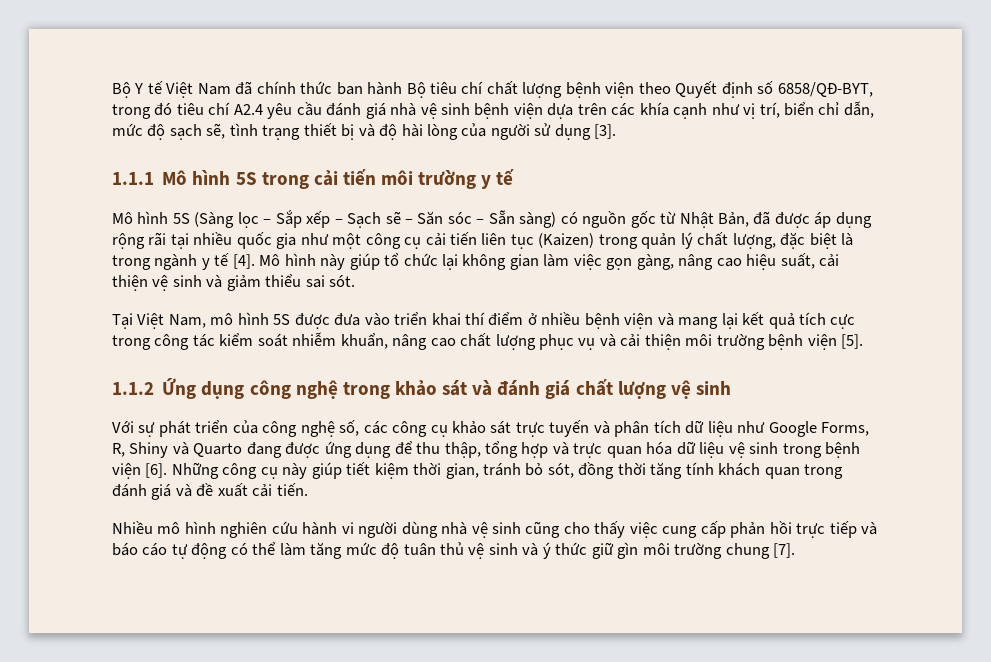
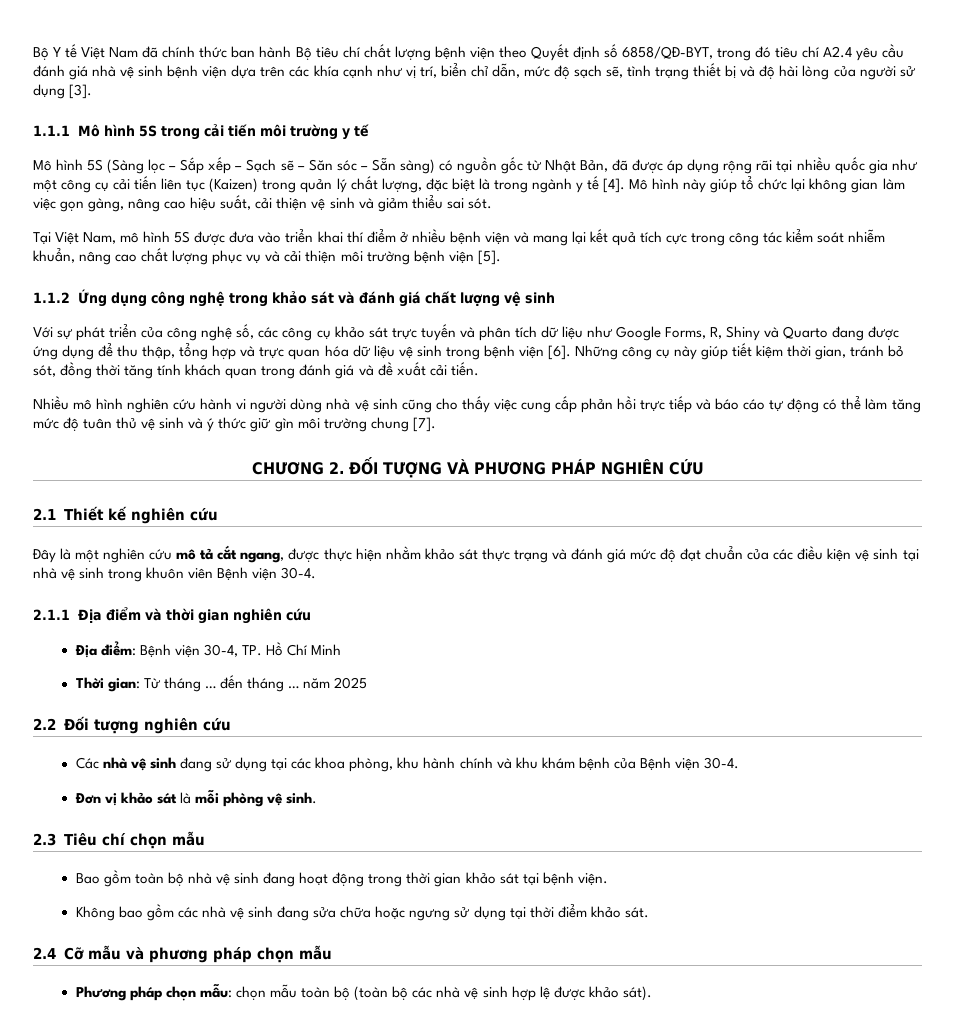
+ CHƯƠNG 2. ĐỐI TƯỢNG VÀ PHƯƠNG PHÁP NGHIÊN CỨU
+ 2.1 Thiết kế nghiên cứu
+ Đây là một nghiên cứu mô tả cắt ngang, được thực hiện nhằm khảo sát thực trạng và đánh giá mức độ đạt chuẩn của các điều kiện vệ sinh tại nhà vệ sinh trong khuôn viên Bệnh viện 30-4.
+ 2.1.1 Địa điểm và thời gian nghiên cứu
+ Địa điểm: Bệnh viện 30-4, TP. Hồ Chí Minh
+ Thời gian: Từ tháng … đến tháng … năm 2025
+ 2.2 Đối tượng nghiên cứu
+ Các nhà vệ sinh đang sử dụng tại các khoa phòng, khu hành chính và khu khám bệnh của Bệnh viện 30-4.
+ Đơn vị khảo sát là mỗi phòng vệ sinh.
+ 2.3 Tiêu chí chọn mẫu
+ Bao gồm toàn bộ nhà vệ sinh đang hoạt động trong thời gian khảo sát tại bệnh viện.
+ Không bao gồm các nhà vệ sinh đang sửa chữa hoặc ngưng sử dụng tại thời điểm khảo sát.
+ 2.4 Cỡ mẫu và phương pháp chọn mẫu
+ Phương pháp chọn mẫu: chọn mẫu toàn bộ (toàn bộ các nhà vệ sinh hợp lệ được khảo sát).

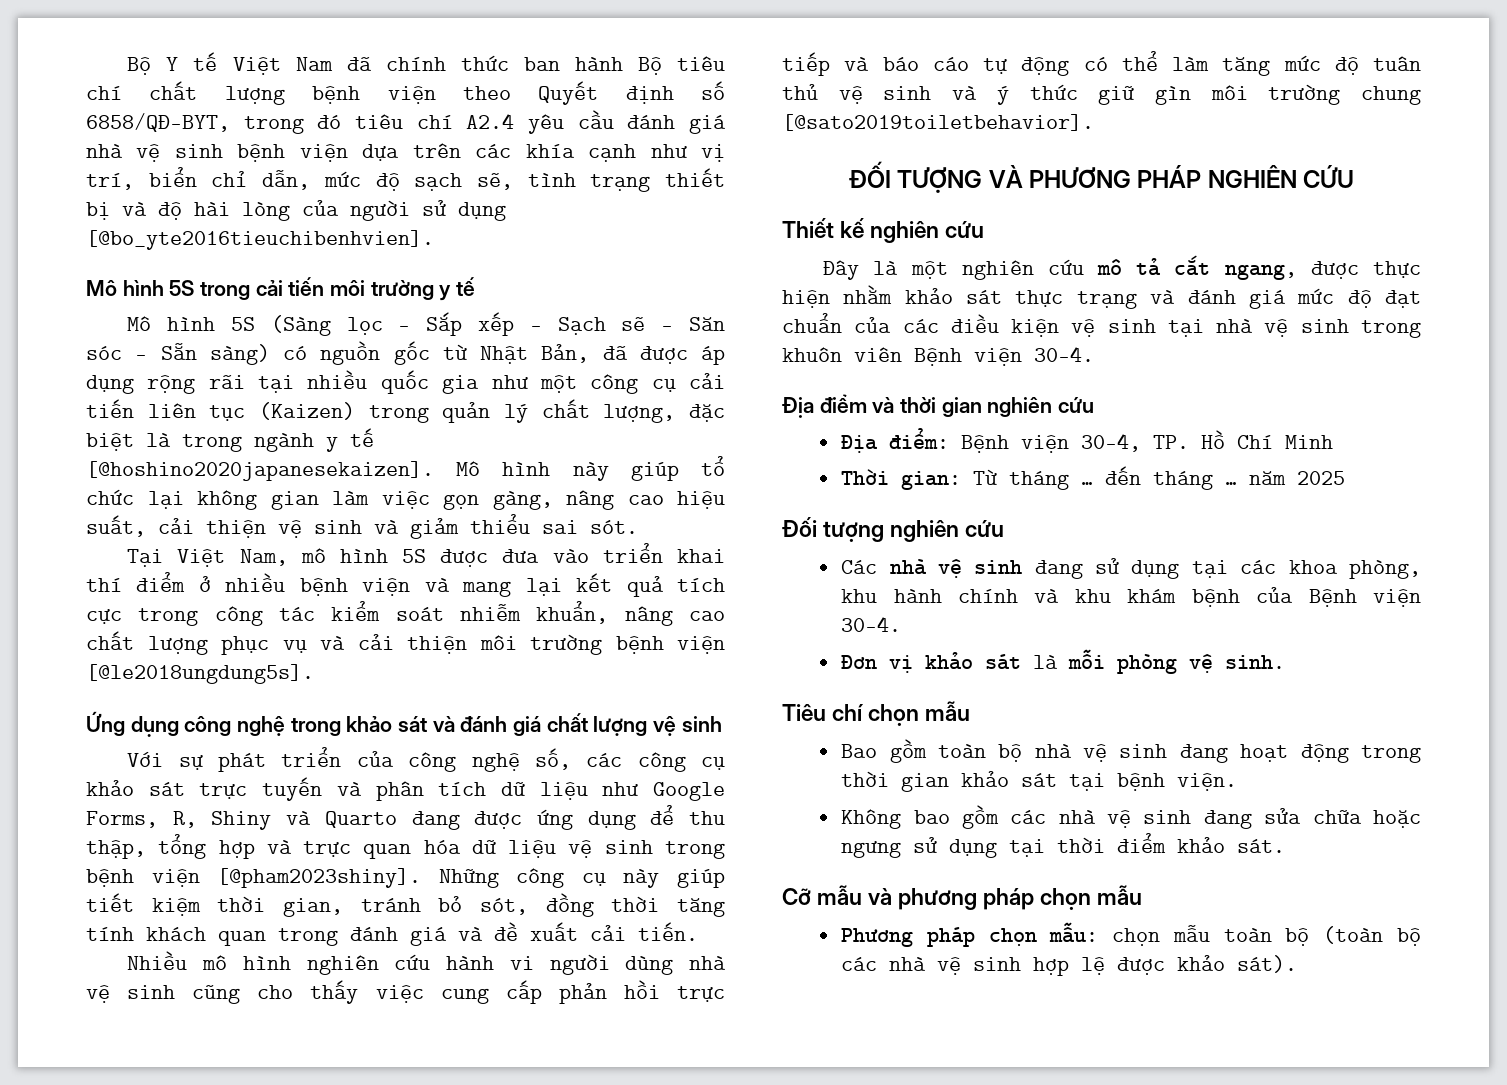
- Bộ Y tế Việt Nam đã chính thức ban hành Bộ tiêu chí chất lượng bệnh viện theo Quyết định số 6858/QĐ-BYT, trong đó tiêu chí A2.4 yêu cầu đánh giá nhà vệ sinh bệnh viện dựa trên các khía cạnh như vị trí, biển chỉ dẫn, mức độ sạch sẽ, tình trạng thiết bị và độ hài lòng của người sử dụng [3].
- 1.1.1 Mô hình 5S trong cải tiến môi trường y tế
+ Bộ Y tế Việt Nam đã chính thức ban hành Bộ tiêu chí chất lượng bệnh viện theo Quyết định số 6858/QĐ-BYT, trong đó tiêu chí A2.4 yêu cầu đánh giá nhà vệ sinh bệnh viện dựa trên các khía cạnh như vị trí, biển chỉ dẫn, mức độ sạch sẽ, tình trạng thiết bị và độ hài lòng của người sử dụng [@bo_yte2016tieuchibenhvien].
+ Mô hình 5S trong cải tiến môi trường y tế
- Mô hình 5S (Sàng lọc – Sắp xếp – Sạch sẽ – Săn sóc – Sẵn sàng) có nguồn gốc từ Nhật Bản, đã được áp dụng rộng rãi tại nhiều quốc gia như một công cụ cải tiến liên tục (Kaizen) trong quản lý chất lượng, đặc biệt là trong ngành y tế [4].
+ Mô hình 5S (Sàng lọc – Sắp xếp – Sạch sẽ – Săn sóc – Sẵn sàng) có nguồn gốc từ Nhật Bản, đã được áp dụng rộng rãi tại nhiều quốc gia như một công cụ cải tiến liên tục (Kaizen) trong quản lý chất lượng, đặc biệt là trong ngành y tế [@hoshino2020japanesekaizen].
- Tại Việt Nam, mô hình 5S được đưa vào triển khai thí điểm ở nhiều bệnh viện và mang lại kết quả tích cực trong công tác kiểm soát nhiễm khuẩn, nâng cao chất lượng phục vụ và cải thiện môi trường bệnh viện [5].
- 1.1.2 Ứng dụng công nghệ trong khảo sát và đánh giá chất lượng vệ sinh
+ Tại Việt Nam, mô hình 5S được đưa vào triển khai thí điểm ở nhiều bệnh viện và mang lại kết quả tích cực trong công tác kiểm soát nhiễm khuẩn, nâng cao chất lượng phục vụ và cải thiện môi trường bệnh viện [@le2018ungdung5s].
+ Ứng dụng công nghệ trong khảo sát và đánh giá chất lượng vệ sinh
- Với sự phát triển của công nghệ số, các công cụ khảo sát trực tuyến và phân tích dữ liệu như Google Forms, R, Shiny và Quarto đang được ứng dụng để thu thập, tổng hợp và trực quan hóa dữ liệu vệ sinh trong bệnh viện [6].
+ Với sự phát triển của công nghệ số, các công cụ khảo sát trực tuyến và phân tích dữ liệu như Google Forms, R, Shiny và Quarto đang được ứng dụng để thu thập, tổng hợp và trực quan hóa dữ liệu vệ sinh trong bệnh viện [@pham2023shiny].
- Nhiều mô hình nghiên cứu hành vi người dùng nhà vệ sinh cũng cho thấy việc cung cấp phản hồi trực tiếp và báo cáo tự động có thể làm tăng mức độ tuân thủ vệ sinh và ý thức giữ gìn môi trường chung [7].
- CHƯƠNG 2. ĐỐI TƯỢNG VÀ PHƯƠNG PHÁP NGHIÊN CỨU
+ Nhiều mô hình nghiên cứu hành vi người dùng nhà vệ sinh cũng cho thấy việc cung cấp phản hồi trực tiếp và báo cáo tự động có thể làm tăng mức độ tuân thủ vệ sinh và ý thức giữ gìn môi trường chung [@sato2019toiletbehavior].
+ ĐỐI TƯỢNG VÀ PHƯƠNG PHÁP NGHIÊN CỨU
- 2.1 Thiết kế nghiên cứu
+ Thiết kế nghiên cứu
- 2.1.1 Địa điểm và thời gian nghiên cứu
+ Địa điểm và thời gian nghiên cứu
- 2.2 Đối tượng nghiên cứu
+ Đối tượng nghiên cứu
- 2.3 Tiêu chí chọn mẫu
+ Tiêu chí chọn mẫu
- 2.4 Cỡ mẫu và phương pháp chọn mẫu
+ Cỡ mẫu và phương pháp chọn mẫu

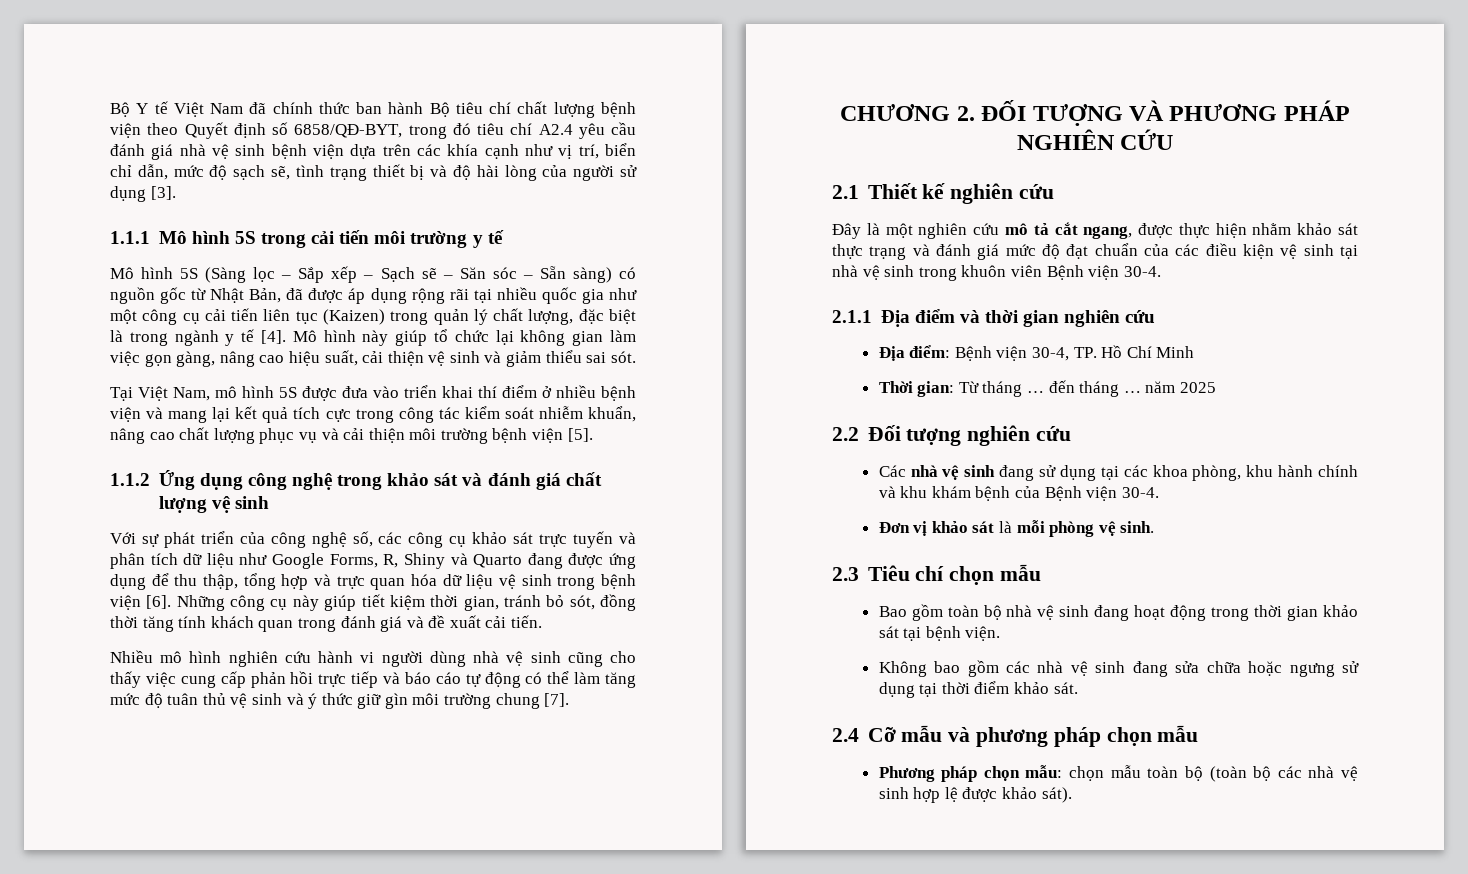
- Bộ Y tế Việt Nam đã chính thức ban hành Bộ tiêu chí chất lượng bệnh viện theo Quyết định số 6858/QĐ-BYT, trong đó tiêu chí A2.4 yêu cầu đánh giá nhà vệ sinh bệnh viện dựa trên các khía cạnh như vị trí, biển chỉ dẫn, mức độ sạch sẽ, tình trạng thiết bị và độ hài lòng của người sử dụng [@bo_yte2016tieuchibenhvien].
- Mô hình 5S trong cải tiến môi trường y tế
+ Bộ Y tế Việt Nam đã chính thức ban hành Bộ tiêu chí chất lượng bệnh viện theo Quyết định số 6858/QĐ-BYT, trong đó tiêu chí A2.4 yêu cầu đánh giá nhà vệ sinh bệnh viện dựa trên các khía cạnh như vị trí, biển chỉ dẫn, mức độ sạch sẽ, tình trạng thiết bị và độ hài lòng của người sử dụng [3].
+ 1.1.1 Mô hình 5S trong cải tiến môi trường y tế
- Mô hình 5S (Sàng lọc – Sắp xếp – Sạch sẽ – Săn sóc – Sẵn sàng) có nguồn gốc từ Nhật Bản, đã được áp dụng rộng rãi tại nhiều quốc gia như một công cụ cải tiến liên tục (Kaizen) trong quản lý chất lượng, đặc biệt là trong ngành y tế [@hoshino2020japanesekaizen].
+ Mô hình 5S (Sàng lọc – Sắp xếp – Sạch sẽ – Săn sóc – Sẵn sàng) có nguồn gốc từ Nhật Bản, đã được áp dụng rộng rãi tại nhiều quốc gia như một công cụ cải tiến liên tục (Kaizen) trong quản lý chất lượng, đặc biệt là trong ngành y tế [4].
- Tại Việt Nam, mô hình 5S được đưa vào triển khai thí điểm ở nhiều bệnh viện và mang lại kết quả tích cực trong công tác kiểm soát nhiễm khuẩn, nâng cao chất lượng phục vụ và cải thiện môi trường bệnh viện [@le2018ungdung5s].
- Ứng dụng công nghệ trong khảo sát và đánh giá chất lượng vệ sinh
+ Tại Việt Nam, mô hình 5S được đưa vào triển khai thí điểm ở nhiều bệnh viện và mang lại kết quả tích cực trong công tác kiểm soát nhiễm khuẩn, nâng cao chất lượng phục vụ và cải thiện môi trường bệnh viện [5].
+ 1.1.2 Ứng dụng công nghệ trong khảo sát và đánh giá chất lượng vệ sinh
- Với sự phát triển của công nghệ số, các công cụ khảo sát trực tuyến và phân tích dữ liệu như Google Forms, R, Shiny và Quarto đang được ứng dụng để thu thập, tổng hợp và trực quan hóa dữ liệu vệ sinh trong bệnh viện [@pham2023shiny].
+ Với sự phát triển của công nghệ số, các công cụ khảo sát trực tuyến và phân tích dữ liệu như Google Forms, R, Shiny và Quarto đang được ứng dụng để thu thập, tổng hợp và trực quan hóa dữ liệu vệ sinh trong bệnh viện [6].
- Nhiều mô hình nghiên cứu hành vi người dùng nhà vệ sinh cũng cho thấy việc cung cấp phản hồi trực tiếp và báo cáo tự động có thể làm tăng mức độ tuân thủ vệ sinh và ý thức giữ gìn môi trường chung [@sato2019toiletbehavior].
- ĐỐI TƯỢNG VÀ PHƯƠNG PHÁP NGHIÊN CỨU
+ Nhiều mô hình nghiên cứu hành vi người dùng nhà vệ sinh cũng cho thấy việc cung cấp phản hồi trực tiếp và báo cáo tự động có thể làm tăng mức độ tuân thủ vệ sinh và ý thức giữ gìn môi trường chung [7].
+ CHƯƠNG 2. ĐỐI TƯỢNG VÀ PHƯƠNG PHÁP NGHIÊN CỨU
- Thiết kế nghiên cứu
+ 2.1 Thiết kế nghiên cứu
- Địa điểm và thời gian nghiên cứu
+ 2.1.1 Địa điểm và thời gian nghiên cứu
- Đối tượng nghiên cứu
+ 2.2 Đối tượng nghiên cứu
- Tiêu chí chọn mẫu
+ 2.3 Tiêu chí chọn mẫu
- Cỡ mẫu và phương pháp chọn mẫu
+ 2.4 Cỡ mẫu và phương pháp chọn mẫu

